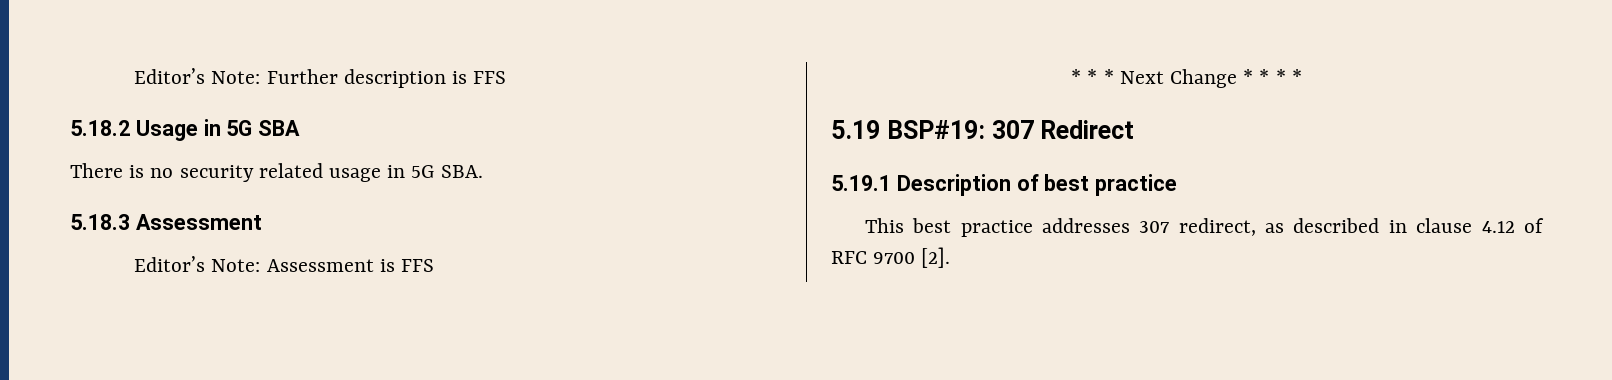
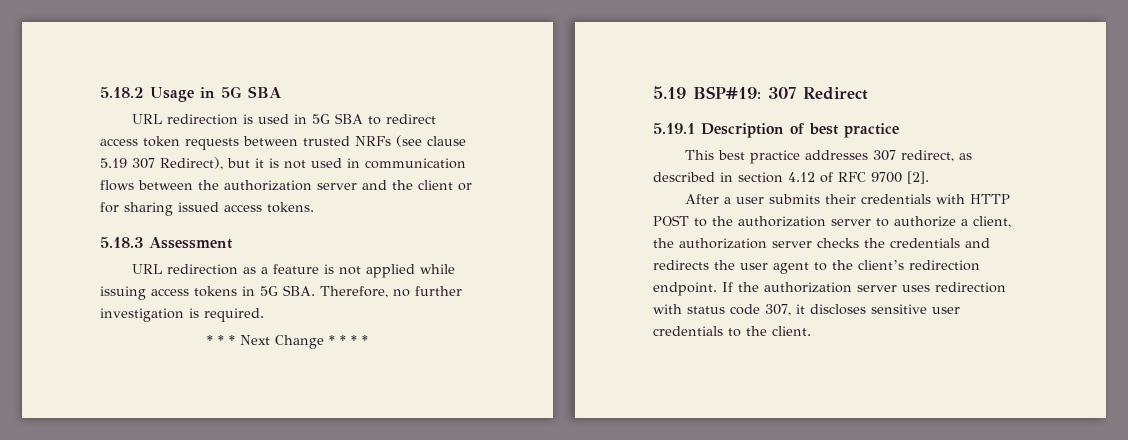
- Editor’s Note: Further description is FFS
- There is no security related usage in 5G SBA.
+ URL redirection is used in 5G SBA to redirect access token requests between trusted NRFs (see clause 5.19 307 Redirect), but it is not used in communication flows between the authorization server and the client or for sharing issued access tokens.
  5.18.3 Assessment
- Editor’s Note: Assessment is FFS
+ URL redirection as a feature is not applied while issuing access tokens in 5G SBA. Therefore, no further investigation is required.
- This best practice addresses 307 redirect, as described in clause 4.12 of RFC 9700 [2].
+ This best practice addresses 307 redirect, as described in section 4.12 of RFC 9700 [2].
+ After a user submits their credentials with HTTP POST to the authorization server to authorize a client, the authorization server checks the credentials and redirects the user agent to the client’s redirection endpoint. If the authorization server uses redirection with status code 307, it discloses sensitive user credentials to the client.

